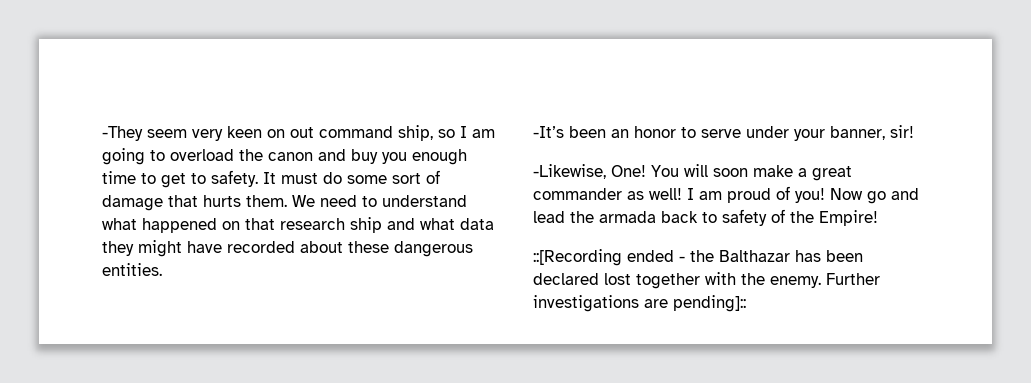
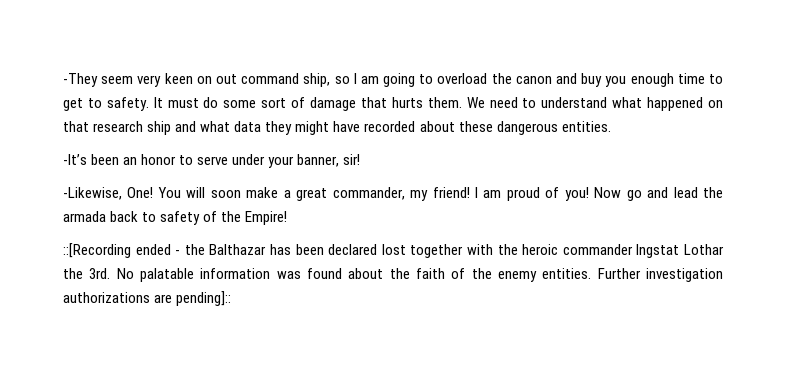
- You will soon make a great commander as well!
+ You will soon make a great commander, my friend!
- ::[Recording ended - the Balthazar has been declared lost together with the enemy. Further investigations are pending]::
+ ::[Recording ended - the Balthazar has been declared lost together with the heroic commander Ingstat Lothar the 3rd. No palatable information was found about the faith of the enemy entities. Further investigation authorizations are pending]::

